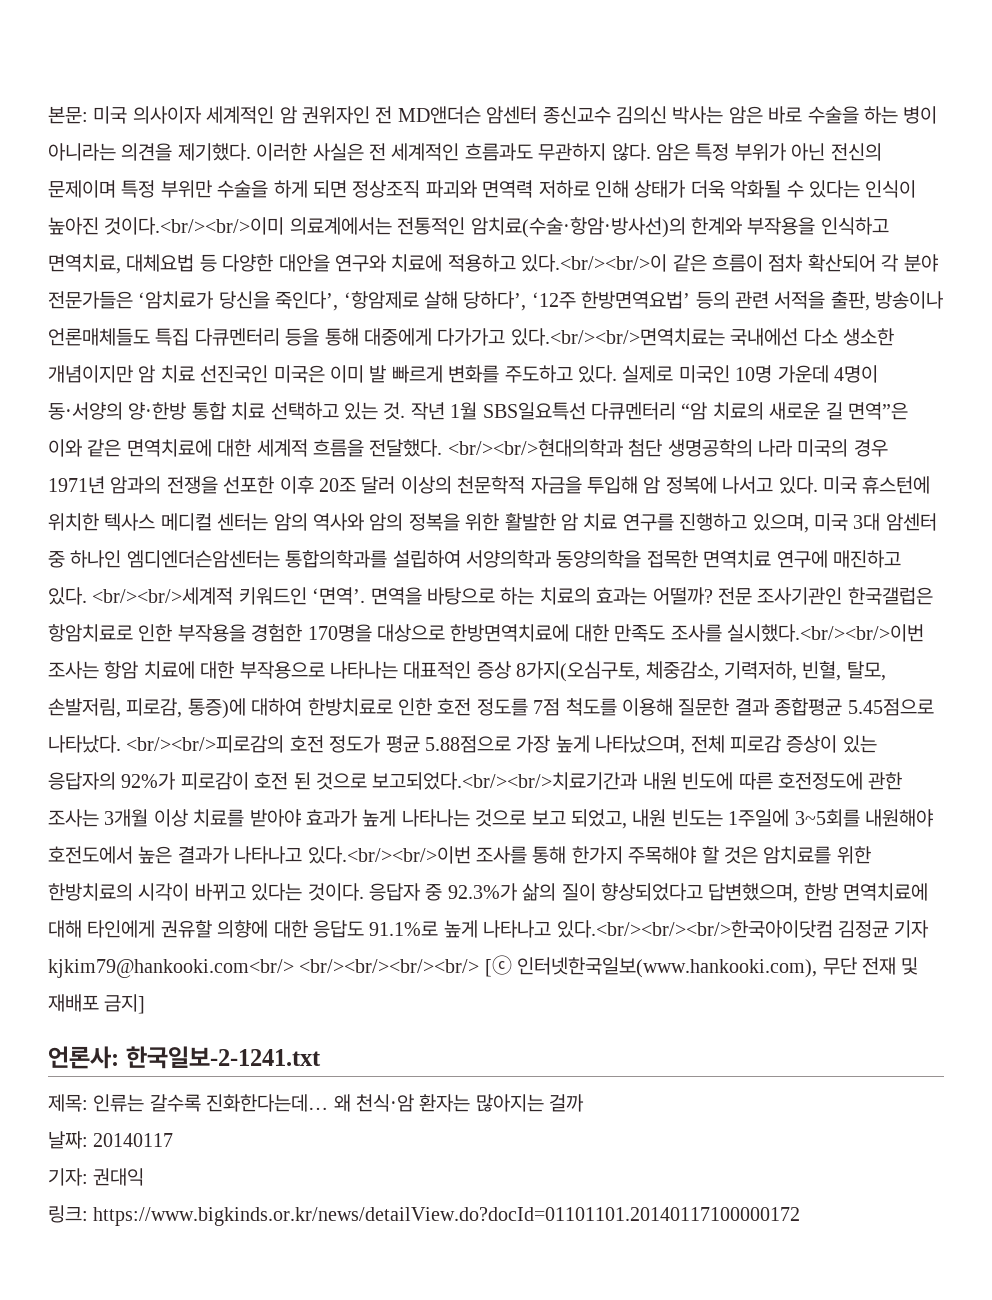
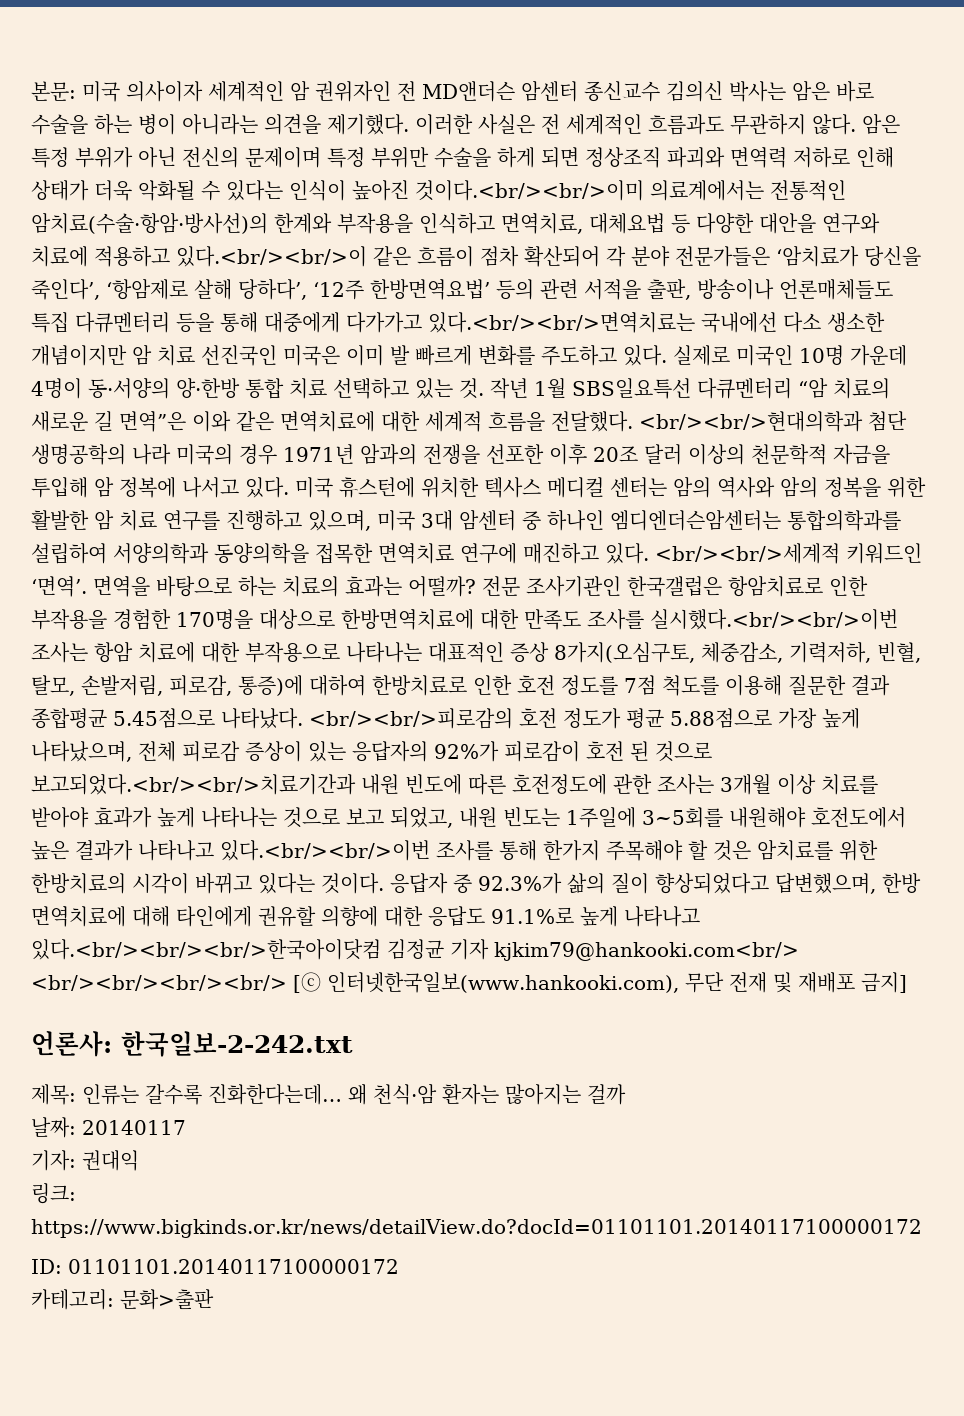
- 언론사: 한국일보-2-1241.txt
+ 언론사: 한국일보-2-242.txt
+ ID: 01101101.20140117100000172
+ 카테고리: 문화>출판

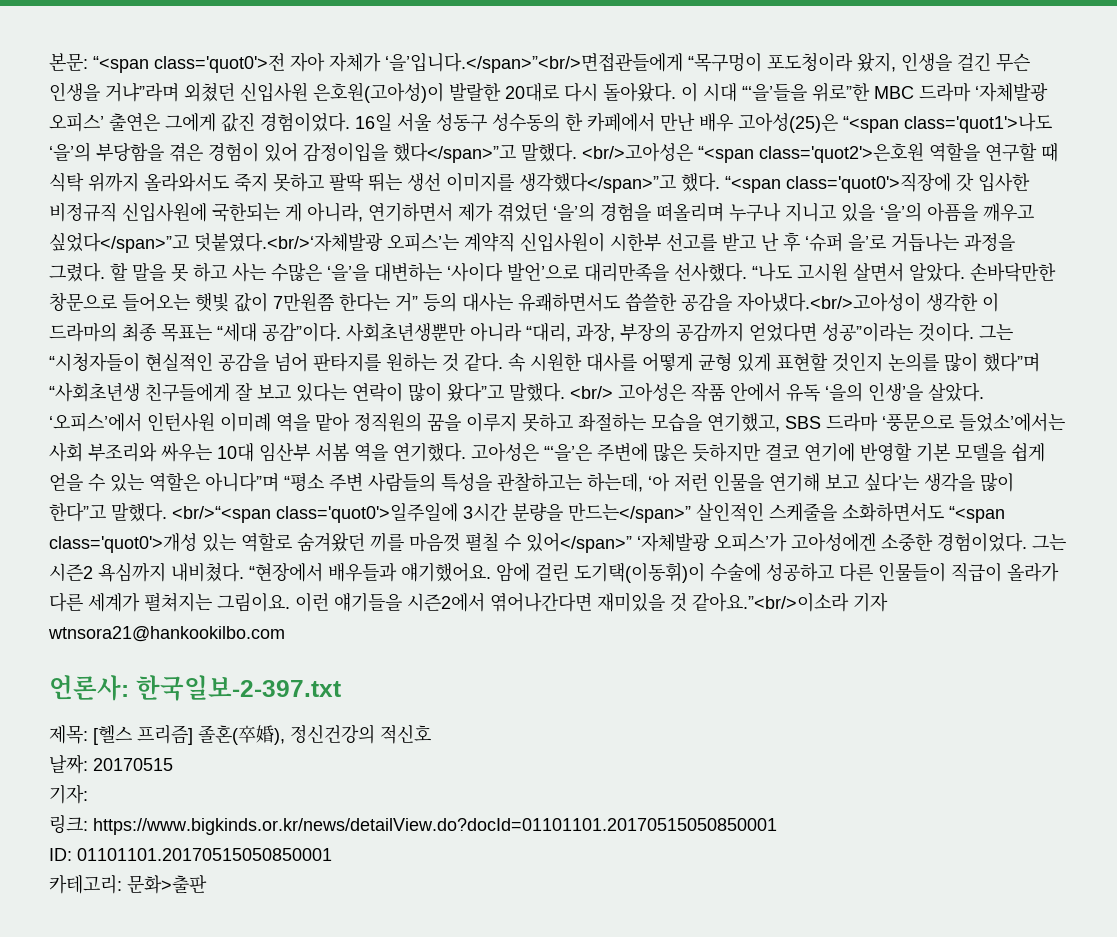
- 본문: 미국 의사이자 세계적인 암 권위자인 전 MD앤더슨 암센터 종신교수 김의신 박사는 암은 바로 수술을 하는 병이 아니라는 의견을 제기했다. 이러한 사실은 전 세계적인 흐름과도 무관하지 않다. 암은 특정 부위가 아닌 전신의 문제이며 특정 부위만 수술을 하게 되면 정상조직 파괴와 면역력 저하로 인해 상태가 더욱 악화될 수 있다는 인식이 높아진 것이다.<br/><br/>이미 의료계에서는 전통적인 암치료(수술·항암·방사선)의 한계와 부작용을 인식하고 면역치료, 대체요법 등 다양한 대안을 연구와 치료에 적용하고 있다.<br/><br/>이 같은 흐름이 점차 확산되어 각 분야 전문가들은 ‘암치료가 당신을 죽인다’, ‘항암제로 살해 당하다’, ‘12주 한방면역요법’ 등의 관련 서적을 출판, 방송이나 언론매체들도 특집 다큐멘터리 등을 통해 대중에게 다가가고 있다.<br/><br/>면역치료는 국내에선 다소 생소한 개념이지만 암 치료 선진국인 미국은 이미 발 빠르게 변화를 주도하고 있다. 실제로 미국인 10명 가운데 4명이 동·서양의 양·한방 통합 치료 선택하고 있는 것. 작년 1월 SBS일요특선 다큐멘터리 “암 치료의 새로운 길 면역”은 이와 같은 면역치료에 대한 세계적 흐름을 전달했다. <br/><br/>현대의학과 첨단 생명공학의 나라 미국의 경우 1971년 암과의 전쟁을 선포한 이후 20조 달러 이상의 천문학적 자금을 투입해 암 정복에 나서고 있다. 미국 휴스턴에 위치한 텍사스 메디컬 센터는 암의 역사와 암의 정복을 위한 활발한 암 치료 연구를 진행하고 있으며, 미국 3대 암센터 중 하나인 엠디엔더슨암센터는 통합의학과를 설립하여 서양의학과 동양의학을 접목한 면역치료 연구에 매진하고 있다. <br/><br/>세계적 키워드인 ‘면역’. 면역을 바탕으로 하는 치료의 효과는 어떨까? 전문 조사기관인 한국갤럽은 항암치료로 인한 부작용을 경험한 170명을 대상으로 한방면역치료에 대한 만족도 조사를 실시했다.<br/><br/>이번 조사는 항암 치료에 대한 부작용으로 나타나는 대표적인 증상 8가지(오심구토, 체중감소, 기력저하, 빈혈, 탈모, 손발저림, 피로감, 통증)에 대하여 한방치료로 인한 호전 정도를 7점 척도를 이용해 질문한 결과 종합평균 5.45점으로 나타났다. <br/><br/>피로감의 호전 정도가 평균 5.88점으로 가장 높게 나타났으며, 전체 피로감 증상이 있는 응답자의 92%가 피로감이 호전 된 것으로 보고되었다.<br/><br/>치료기간과 내원 빈도에 따른 호전정도에 관한 조사는 3개월 이상 치료를 받아야 효과가 높게 나타나는 것으로 보고 되었고, 내원 빈도는 1주일에 3~5회를 내원해야 호전도에서 높은 결과가 나타나고 있다.<br/><br/>이번 조사를 통해 한가지 주목해야 할 것은 암치료를 위한 한방치료의 시각이 바뀌고 있다는 것이다. 응답자 중 92.3%가 삶의 질이 향상되었다고 답변했으며, 한방 면역치료에 대해 타인에게 권유할 의향에 대한 응답도 91.1%로 높게 나타나고 있다.<br/><br/><br/>한국아이닷컴 김정균 기자 kjkim79@hankooki.com<br/> <br/><br/><br/><br/> [ⓒ 인터넷한국일보(www.hankooki.com), 무단 전재 및 재배포 금지]
+ 본문: “<span class='quot0'>전 자아 자체가 ‘을’입니다.</span>”<br/>면접관들에게 “목구멍이 포도청이라 왔지, 인생을 걸긴 무슨 인생을 거냐”라며 외쳤던 신입사원 은호원(고아성)이 발랄한 20대로 다시 돌아왔다. 이 시대 “‘을’들을 위로”한 MBC 드라마 ‘자체발광 오피스’ 출연은 그에게 값진 경험이었다. 16일 서울 성동구 성수동의 한 카페에서 만난 배우 고아성(25)은 “<span class='quot1'>나도 ‘을’의 부당함을 겪은 경험이 있어 감정이입을 했다</span>”고 말했다. <br/>고아성은 “<span class='quot2'>은호원 역할을 연구할 때 식탁 위까지 올라와서도 죽지 못하고 팔딱 뛰는 생선 이미지를 생각했다</span>”고 했다. “<span class='quot0'>직장에 갓 입사한 비정규직 신입사원에 국한되는 게 아니라, 연기하면서 제가 겪었던 ‘을’의 경험을 떠올리며 누구나 지니고 있을 ‘을’의 아픔을 깨우고 싶었다</span>”고 덧붙였다.<br/>‘자체발광 오피스’는 계약직 신입사원이 시한부 선고를 받고 난 후 ‘슈퍼 을’로 거듭나는 과정을 그렸다. 할 말을 못 하고 사는 수많은 ‘을’을 대변하는 ‘사이다 발언’으로 대리만족을 선사했다. “나도 고시원 살면서 알았다. 손바닥만한 창문으로 들어오는 햇빛 값이 7만원쯤 한다는 거” 등의 대사는 유쾌하면서도 씁쓸한 공감을 자아냈다.<br/>고아성이 생각한 이 드라마의 최종 목표는 “세대 공감”이다. 사회초년생뿐만 아니라 “대리, 과장, 부장의 공감까지 얻었다면 성공”이라는 것이다. 그는 “시청자들이 현실적인 공감을 넘어 판타지를 원하는 것 같다. 속 시원한 대사를 어떻게 균형 있게 표현할 것인지 논의를 많이 했다”며 “사회초년생 친구들에게 잘 보고 있다는 연락이 많이 왔다”고 말했다. <br/> 고아성은 작품 안에서 유독 ‘을의 인생’을 살았다. ‘오피스’에서 인턴사원 이미례 역을 맡아 정직원의 꿈을 이루지 못하고 좌절하는 모습을 연기했고, SBS 드라마 ‘풍문으로 들었소’에서는 사회 부조리와 싸우는 10대 임산부 서봄 역을 연기했다. 고아성은 “‘을’은 주변에 많은 듯하지만 결코 연기에 반영할 기본 모델을 쉽게 얻을 수 있는 역할은 아니다”며 “평소 주변 사람들의 특성을 관찰하고는 하는데, ‘아 저런 인물을 연기해 보고 싶다’는 생각을 많이 한다”고 말했다. <br/>“<span class='quot0'>일주일에 3시간 분량을 만드는</span>” 살인적인 스케줄을 소화하면서도 “<span class='quot0'>개성 있는 역할로 숨겨왔던 끼를 마음껏 펼칠 수 있어</span>” ‘자체발광 오피스’가 고아성에겐 소중한 경험이었다. 그는 시즌2 욕심까지 내비쳤다. “현장에서 배우들과 얘기했어요. 암에 걸린 도기택(이동휘)이 수술에 성공하고 다른 인물들이 직급이 올라가 다른 세계가 펼쳐지는 그림이요. 이런 얘기들을 시즌2에서 엮어나간다면 재미있을 것 같아요.”<br/>이소라 기자 wtnsora21@hankookilbo.com
- 언론사: 한국일보-2-242.txt
+ 언론사: 한국일보-2-397.txt
- 제목: 인류는 갈수록 진화한다는데… 왜 천식·암 환자는 많아지는 걸까
+ 제목: [헬스 프리즘] 졸혼(卒婚), 정신건강의 적신호
- 날짜: 20140117
+ 날짜: 20170515
- 기자: 권대익
+ 기자:
- 링크: https://www.bigkinds.or.kr/news/detailView.do?docId=01101101.20140117100000172
+ 링크: https://www.bigkinds.or.kr/news/detailView.do?docId=01101101.20170515050850001
- ID: 01101101.20140117100000172
+ ID: 01101101.20170515050850001

